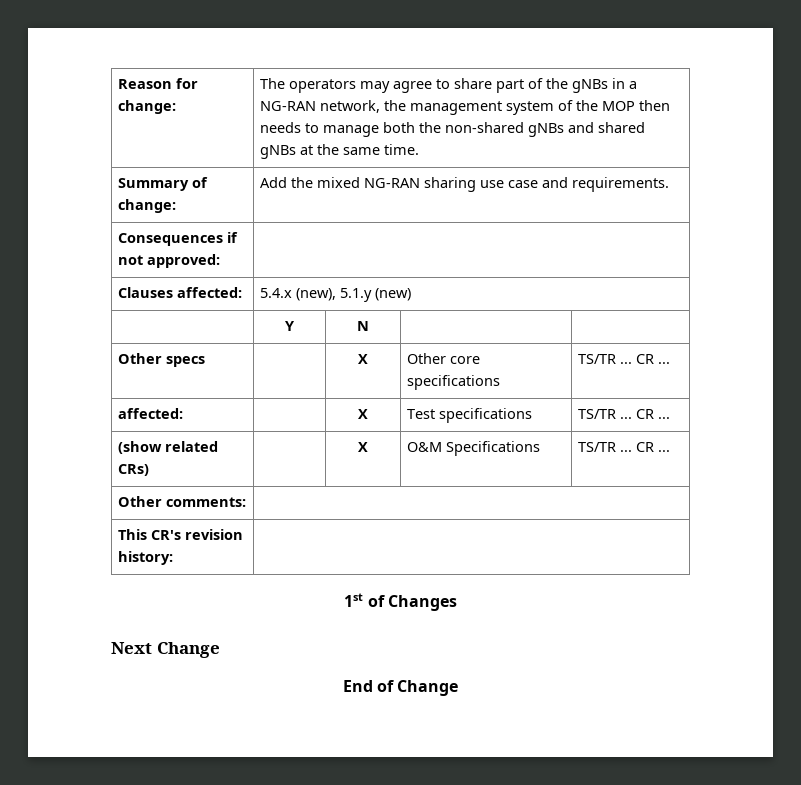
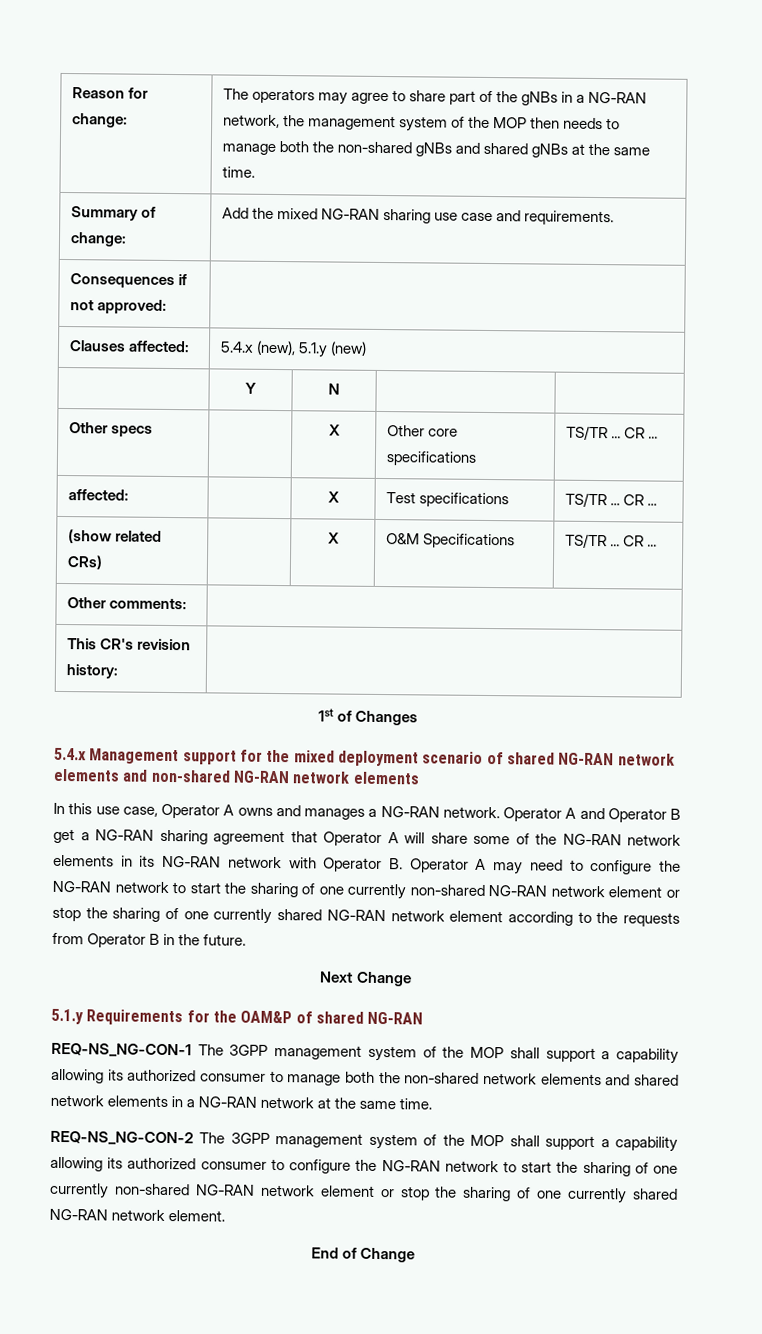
+ 5.4.x Management support for the mixed deployment scenario of shared NG-RAN network elements and non-shared NG-RAN network elements
+ In this use case, Operator A owns and manages a NG-RAN network. Operator A and Operator B get a NG-RAN sharing agreement that Operator A will share some of the NG-RAN network elements in its NG-RAN network with Operator B. Operator A may need to configure the NG-RAN network to start the sharing of one currently non-shared NG-RAN network element or stop the sharing of one currently shared NG-RAN network element according to the requests from Operator B in the future.
  Next Change
+ 5.1.y Requirements for the OAM&P of shared NG-RAN
+ REQ-NS_NG-CON-1 The 3GPP management system of the MOP shall support a capability allowing its authorized consumer to manage both the non-shared network elements and shared network elements in a NG-RAN network at the same time.
+ REQ-NS_NG-CON-2 The 3GPP management system of the MOP shall support a capability allowing its authorized consumer to configure the NG-RAN network to start the sharing of one currently non-shared NG-RAN network element or stop the sharing of one currently shared NG-RAN network element.

